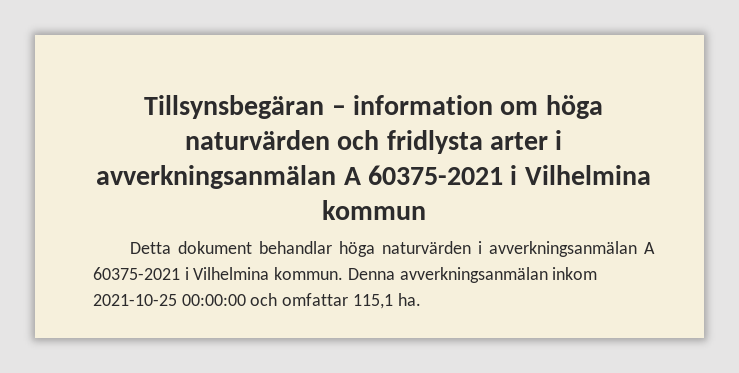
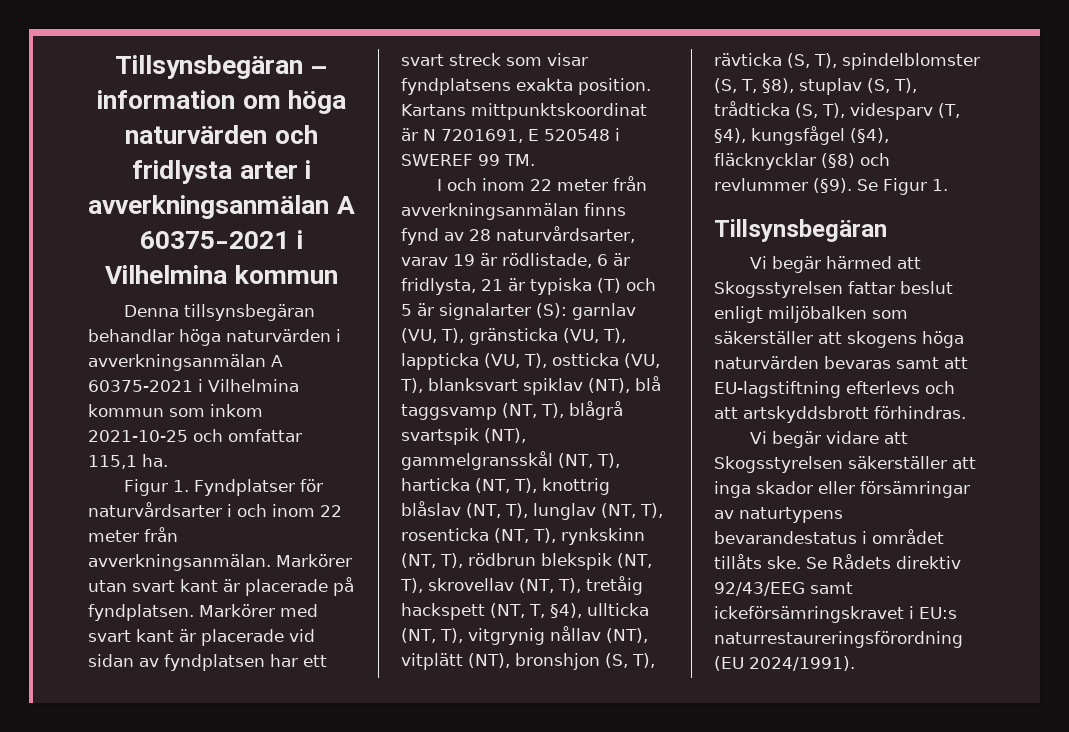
- Detta dokument behandlar höga naturvärden i avverkningsanmälan A 60375-2021 i Vilhelmina kommun. Denna avverkningsanmälan inkom 2021-10-25 00:00:00 och omfattar 115,1 ha.
+ Denna tillsynsbegäran behandlar höga naturvärden i avverkningsanmälan A 60375-2021 i Vilhelmina kommun som inkom 2021-10-25 och omfattar 115,1 ha.
+ Figur 1. Fyndplatser för naturvårdsarter i och inom 22 meter från avverkningsanmälan. Markörer utan svart kant är placerade på fyndplatsen. Markörer med svart kant är placerade vid sidan av fyndplatsen har ett svart streck som visar fyndplatsens exakta position. Kartans mittpunktskoordinat är N 7201691, E 520548 i SWEREF 99 TM.
+ I och inom 22 meter från avverkningsanmälan finns fynd av 28 naturvårdsarter, varav 19 är rödlistade, 6 är fridlysta, 21 är typiska (T) och 5 är signalarter (S): garnlav (VU, T), gränsticka (VU, T), lappticka (VU, T), ostticka (VU, T), blanksvart spiklav (NT), blå taggsvamp (NT, T), blågrå svartspik (NT), gammelgransskål (NT, T), harticka (NT, T), knottrig blåslav (NT, T), lunglav (NT, T), rosenticka (NT, T), rynkskinn (NT, T), rödbrun blekspik (NT, T), skrovellav (NT, T), tretåig hackspett (NT, T, §4), ullticka (NT, T), vitgrynig nållav (NT), vitplätt (NT), bronshjon (S, T), rävticka (S, T), spindelblomster (S, T, §8), stuplav (S, T), trådticka (S, T), videsparv (T, §4), kungsfågel (§4), fläcknycklar (§8) och revlummer (§9). Se Figur 1.
+ Tillsynsbegäran
+ Vi begär härmed att Skogsstyrelsen fattar beslut enligt miljöbalken som säkerställer att skogens höga naturvärden bevaras samt att EU-lagstiftning efterlevs och att artskyddsbrott förhindras.
+ Vi begär vidare att Skogsstyrelsen säkerställer att inga skador eller försämringar av naturtypens bevarandestatus i området tillåts ske. Se Rådets direktiv 92/43/EEG samt ickeförsämringskravet i EU:s naturrestaureringsförordning (EU 2024/1991).

